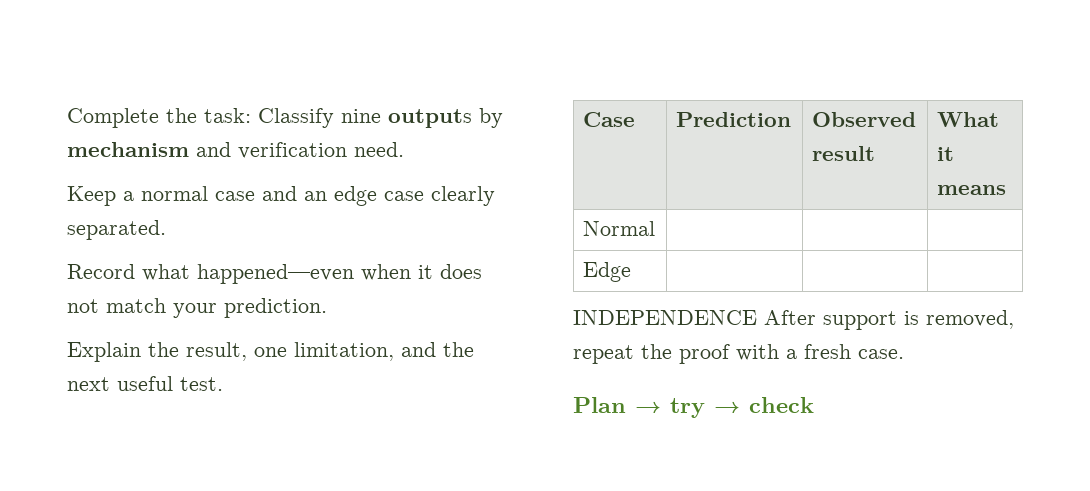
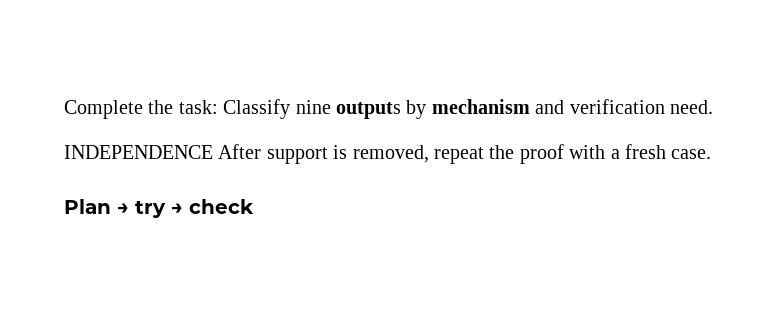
- Keep a normal case and an edge case clearly separated.
- Record what happened—even when it does not match your prediction.
- Explain the result, one limitation, and the next useful test.
- Case | Prediction | Observed result | What it means
- Normal | | |
- Edge | | |

